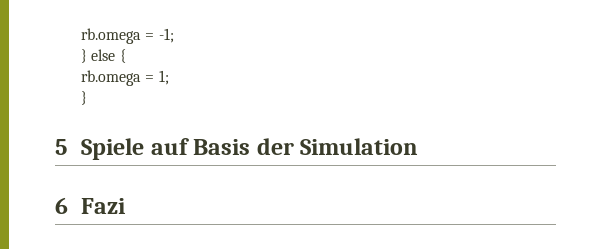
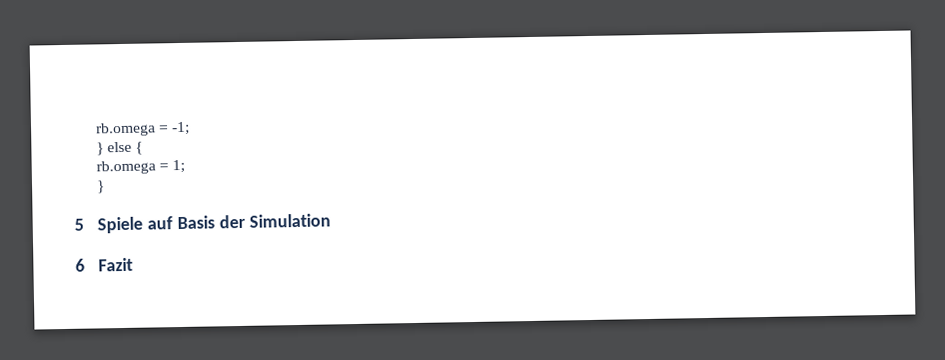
- 6 Fazi
+ 6 Fazit

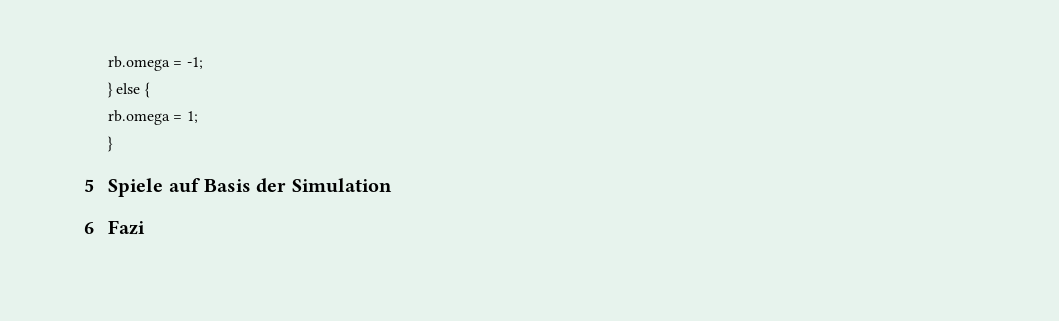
- 6 Fazit
+ 6 Fazi

